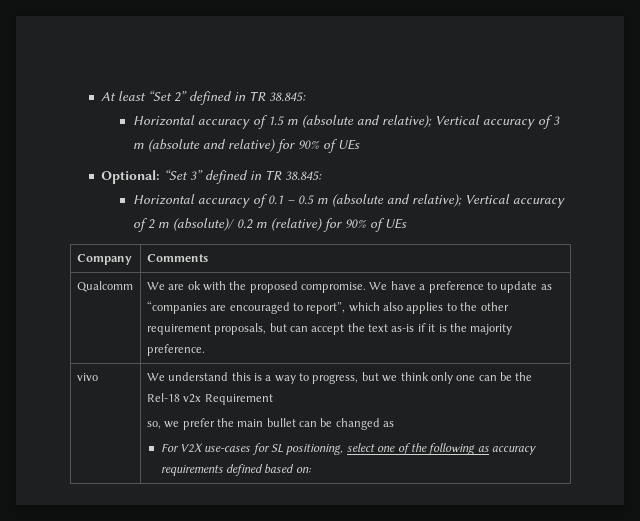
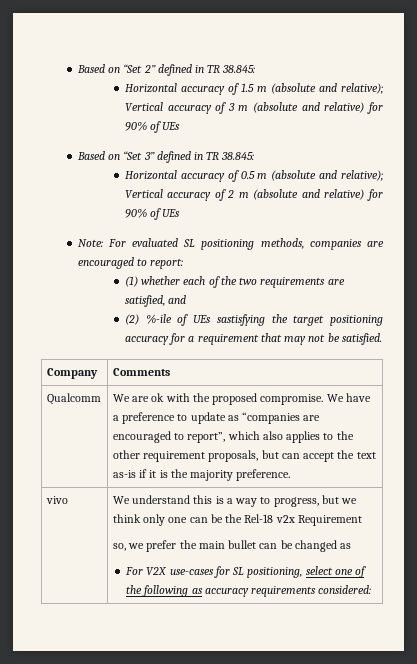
- At least “Set 2” defined in TR 38.845:
+ Based on “Set 2” defined in TR 38.845:
- Optional: “Set 3” defined in TR 38.845:
+ Based on “Set 3” defined in TR 38.845:
- Horizontal accuracy of 0.1 – 0.5 m (absolute and relative); Vertical accuracy of 2 m (absolute)/ 0.2 m (relative) for 90% of UEs
+ Horizontal accuracy of 0.5 m (absolute and relative); Vertical accuracy of 2 m (absolute and relative) for 90% of UEs
+ Note: For evaluated SL positioning methods, companies are encouraged to report:
+ (1) whether each of the two requirements are satisfied, and
+ (2) %-ile of UEs sastisfying the target positioning accuracy for a requirement that may not be satisfied.
- For V2X use-cases for SL positioning, select one of the following as accuracy requirements defined based on:
+ For V2X use-cases for SL positioning, select one of the following as accuracy requirements considered:

